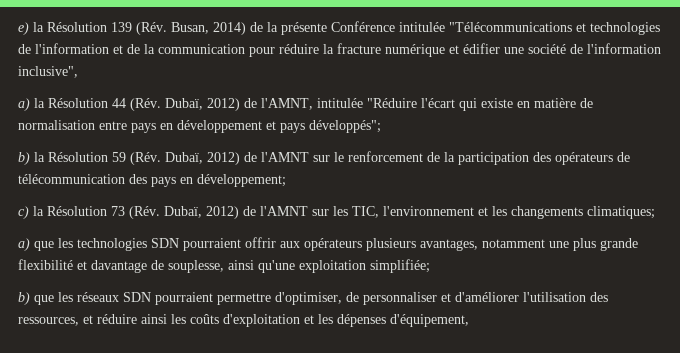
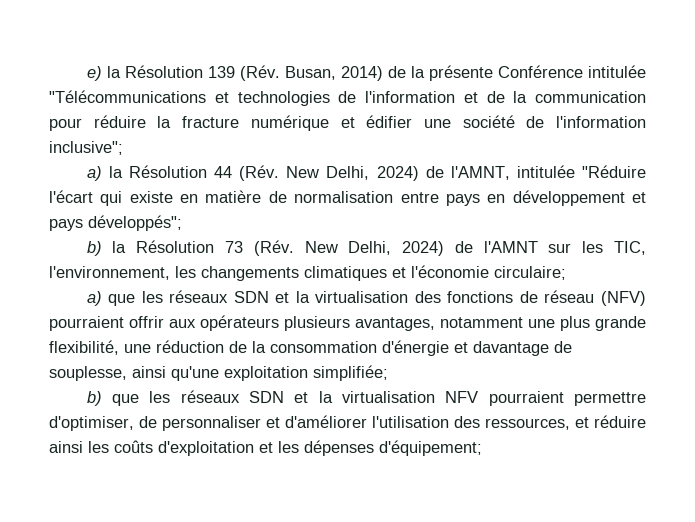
- e) la Résolution 139 (Rév. Busan, 2014) de la présente Conférence intitulée "Télécommunications et technologies de l'information et de la communication pour réduire la fracture numérique et édifier une société de l'information inclusive",
+ e) la Résolution 139 (Rév. Busan, 2014) de la présente Conférence intitulée "Télécommunications et technologies de l'information et de la communication pour réduire la fracture numérique et édifier une société de l'information inclusive";
- a) la Résolution 44 (Rév. Dubaï, 2012) de l'AMNT, intitulée "Réduire l'écart qui existe en matière de normalisation entre pays en développement et pays développés";
+ a) la Résolution 44 (Rév. New Delhi, 2024) de l'AMNT, intitulée "Réduire l'écart qui existe en matière de normalisation entre pays en développement et pays développés";
- b) la Résolution 59 (Rév. Dubaï, 2012) de l'AMNT sur le renforcement de la participation des opérateurs de télécommunication des pays en développement;
- c) la Résolution 73 (Rév. Dubaï, 2012) de l'AMNT sur les TIC, l'environnement et les changements climatiques;
- a) que les technologies SDN pourraient offrir aux opérateurs plusieurs avantages, notamment une plus grande flexibilité et davantage de souplesse, ainsi qu'une exploitation simplifiée;
+ b) la Résolution 73 (Rév. New Delhi, 2024) de l'AMNT sur les TIC, l'environnement, les changements climatiques et l'économie circulaire;
+ a) que les réseaux SDN et la virtualisation des fonctions de réseau (NFV) pourraient offrir aux opérateurs plusieurs avantages, notamment une plus grande flexibilité, une réduction de la consommation d'énergie et davantage de souplesse, ainsi qu'une exploitation simplifiée;
- b) que les réseaux SDN pourraient permettre d'optimiser, de personnaliser et d'améliorer l'utilisation des ressources, et réduire ainsi les coûts d'exploitation et les dépenses d'équipement,
+ b) que les réseaux SDN et la virtualisation NFV pourraient permettre d'optimiser, de personnaliser et d'améliorer l'utilisation des ressources, et réduire ainsi les coûts d'exploitation et les dépenses d'équipement;

